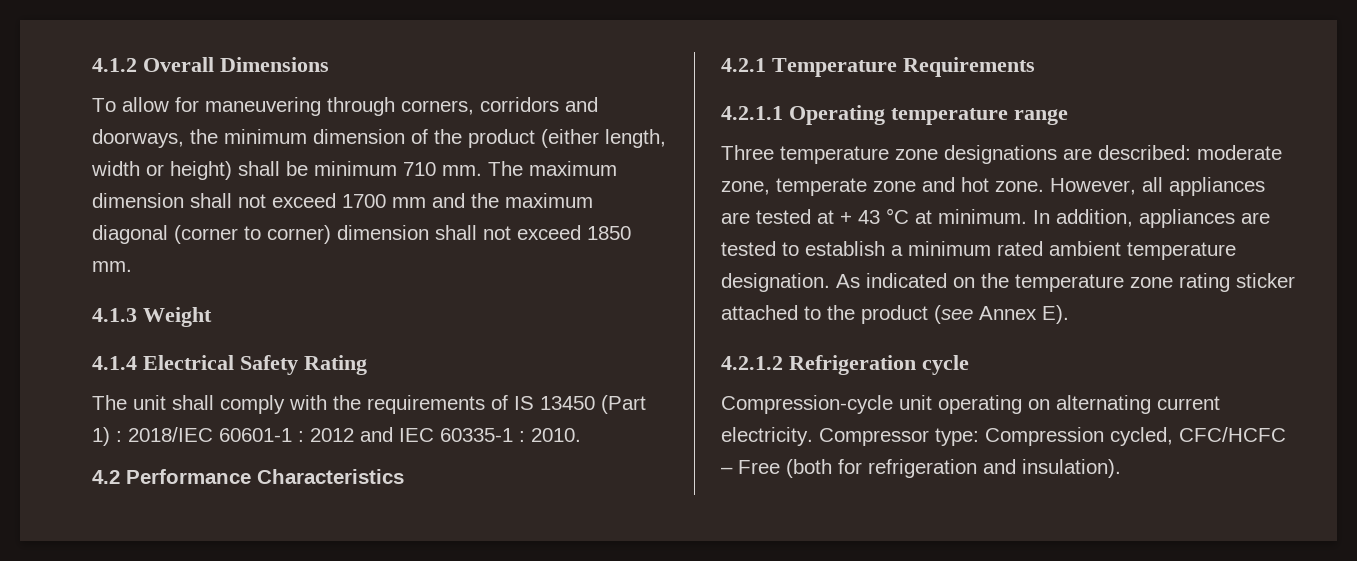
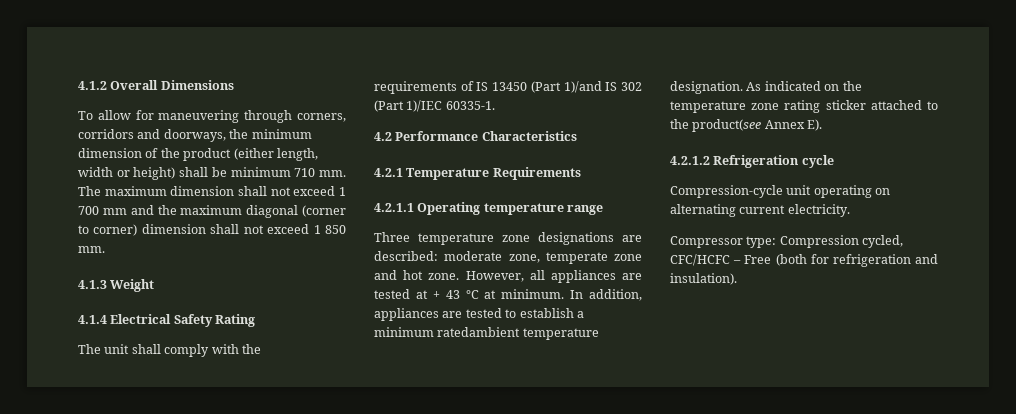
- The maximum dimension shall not exceed 1700 mm and the maximum diagonal (corner to corner) dimension shall not exceed 1850 mm.
+ The maximum dimension shall not exceed 1 700 mm and the maximum diagonal (corner to corner) dimension shall not exceed 1 850 mm.
- The unit shall comply with the requirements of IS 13450 (Part 1) : 2018/IEC 60601-1 : 2012 and IEC 60335-1 : 2010.
+ The unit shall comply with the requirements of IS 13450 (Part 1)/and IS 302 (Part 1)/IEC 60335-1.
- In addition, appliances are tested to establish a minimum rated ambient temperature designation.
+ In addition, appliances are tested to establish a minimum ratedambient temperature designation.
- As indicated on the temperature zone rating sticker attached to the product (see Annex E).
+ As indicated on the temperature zone rating sticker attached to the product(see Annex E).
- Compression-cycle unit operating on alternating current electricity. Compressor type: Compression cycled, CFC/HCFC – Free (both for refrigeration and insulation).
+ Compression-cycle unit operating on alternating current electricity.
+ Compressor type: Compression cycled, CFC/HCFC – Free (both for refrigeration and insulation).

